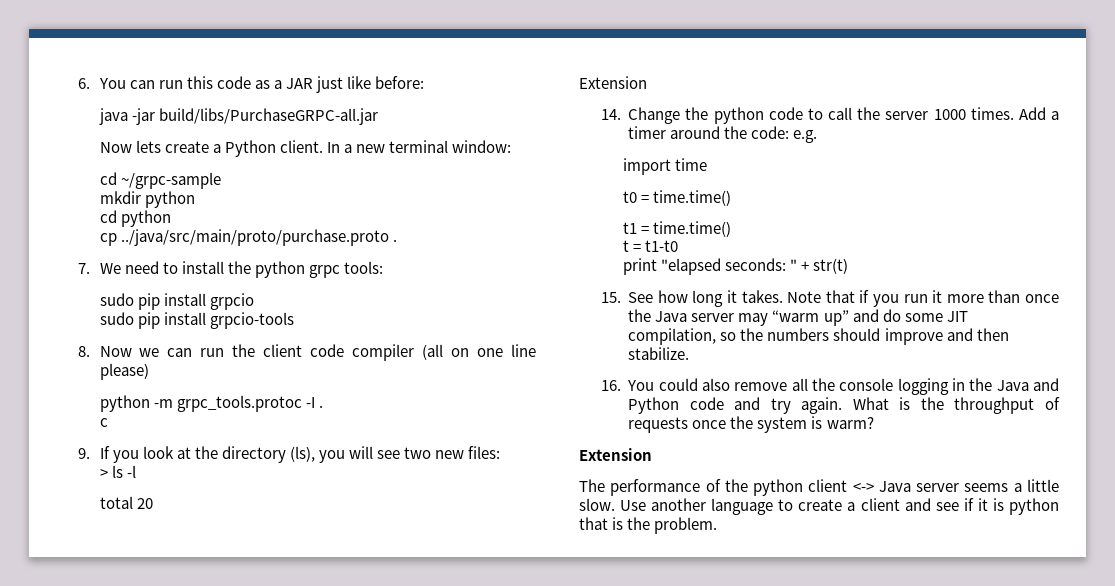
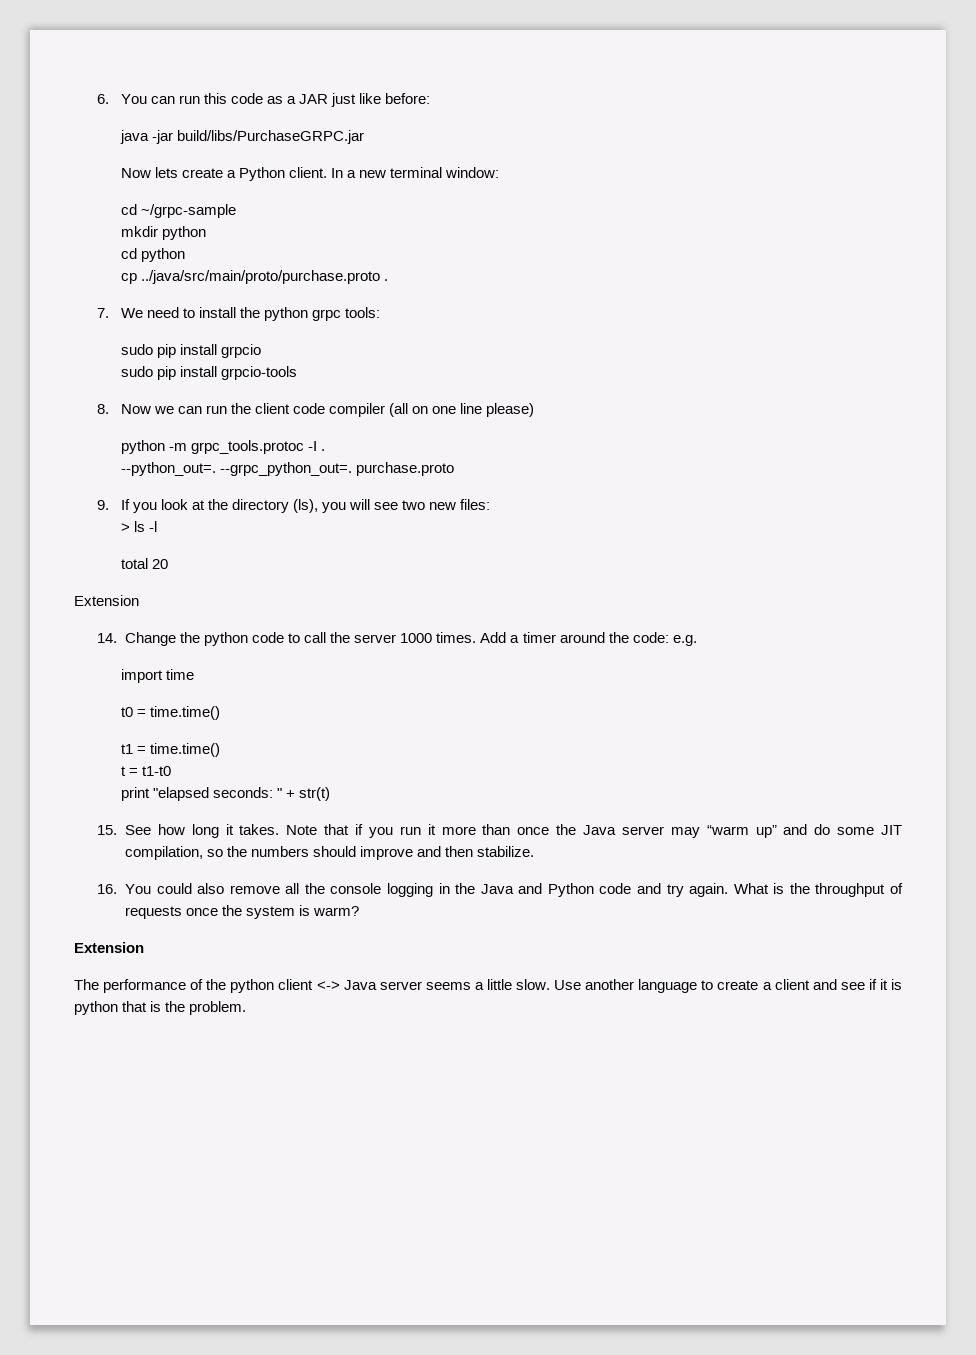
- java -jar build/libs/PurchaseGRPC-all.jar
+ java -jar build/libs/PurchaseGRPC.jar
- c
+ --python_out=. --grpc_python_out=. purchase.proto

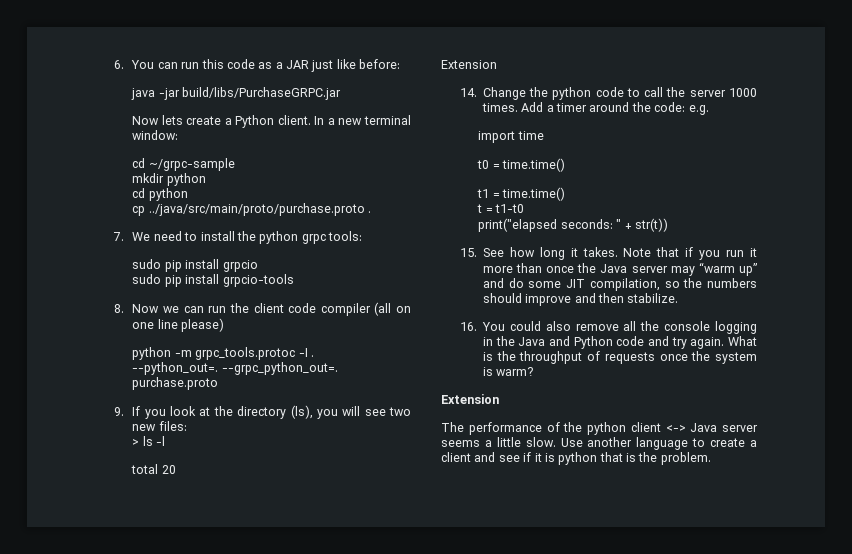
- print "elapsed seconds: " + str(t)
+ print("elapsed seconds: " + str(t))

